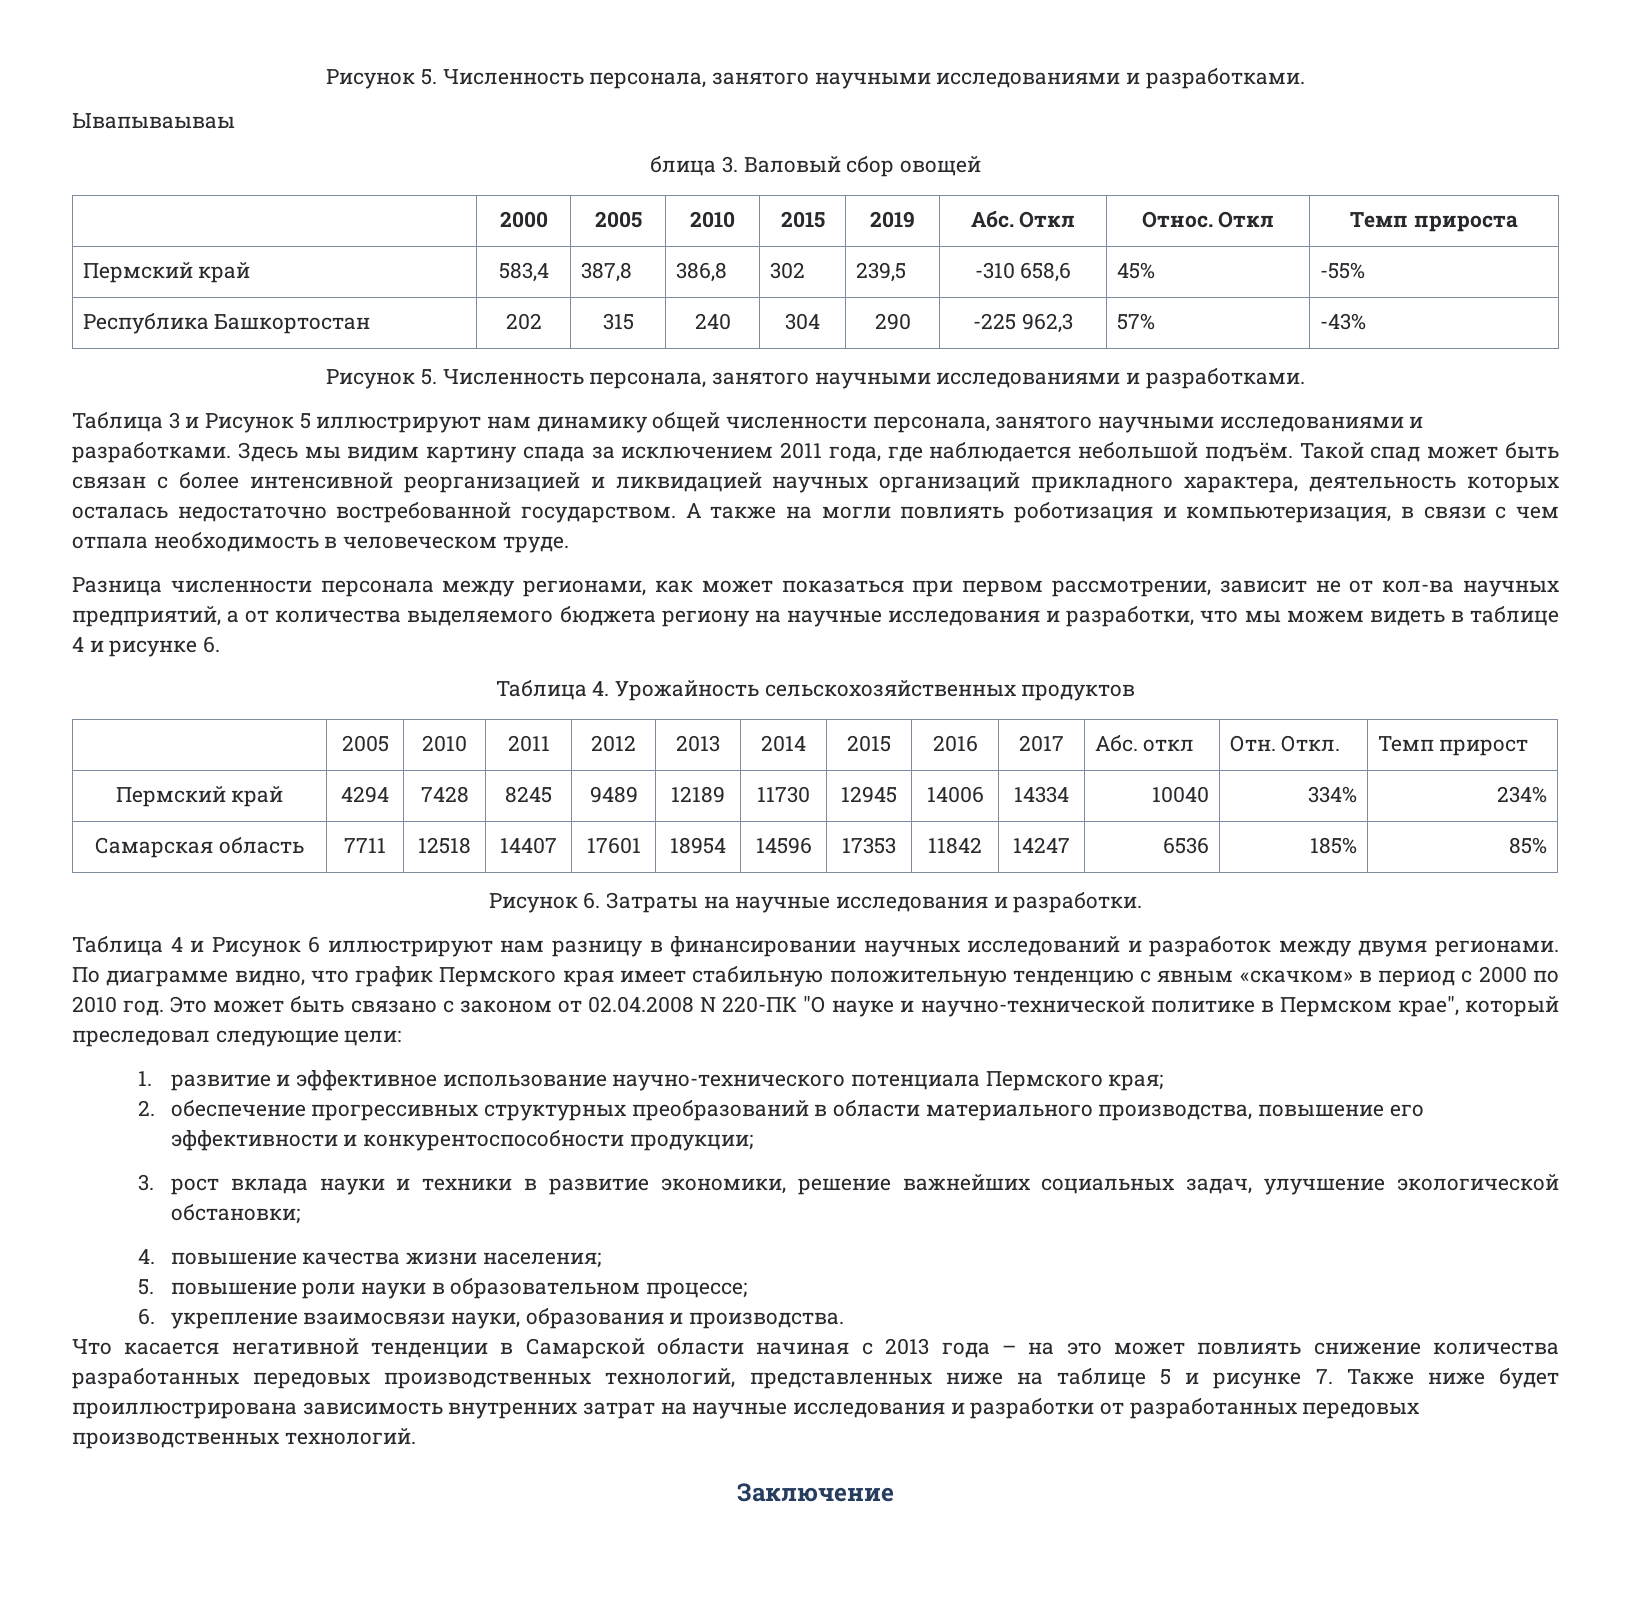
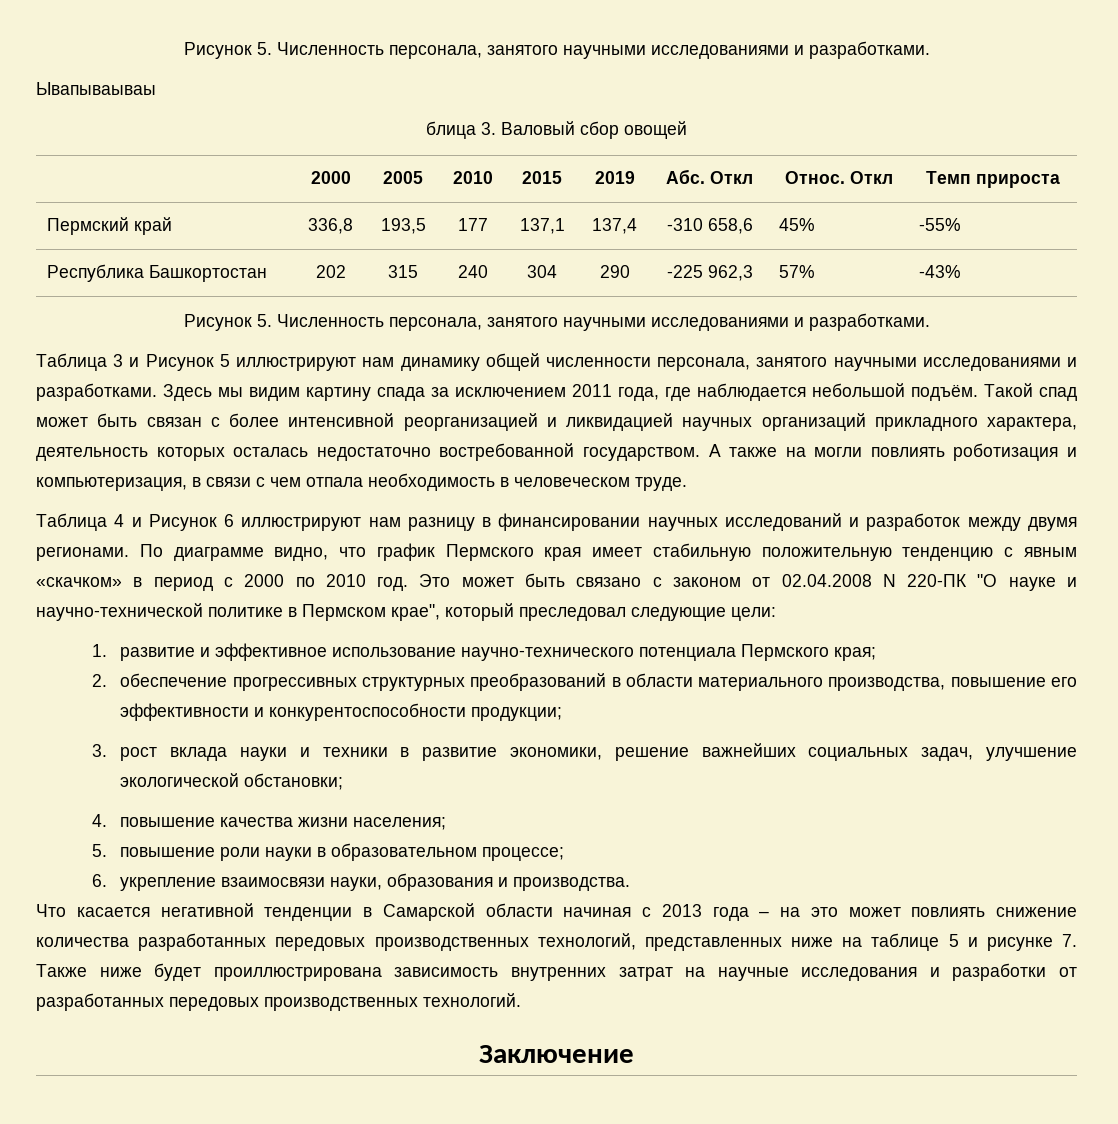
- Пермский край | 583,4 | 387,8 | 386,8 | 302 | 239,5 | -310 658,6 | 45% | -55%
+ Пермский край | 336,8 | 193,5 | 177 | 137,1 | 137,4 | -310 658,6 | 45% | -55%
- Разница численности персонала между регионами, как может показаться при первом рассмотрении, зависит не от кол-ва научных предприятий, а от количества выделяемого бюджета региону на научные исследования и разработки, что мы можем видеть в таблице 4 и рисунке 6.
- Таблица 4. Урожайность сельскохозяйственных продуктов
- | 2005 | 2010 | 2011 | 2012 | 2013 | 2014 | 2015 | 2016 | 2017 | Абс. откл | Отн. Откл. | Темп прирост
- Пермский край | 4294 | 7428 | 8245 | 9489 | 12189 | 11730 | 12945 | 14006 | 14334 | 10040 | 334% | 234%
- Самарская область | 7711 | 12518 | 14407 | 17601 | 18954 | 14596 | 17353 | 11842 | 14247 | 6536 | 185% | 85%
- Рисунок 6. Затраты на научные исследования и разработки.

